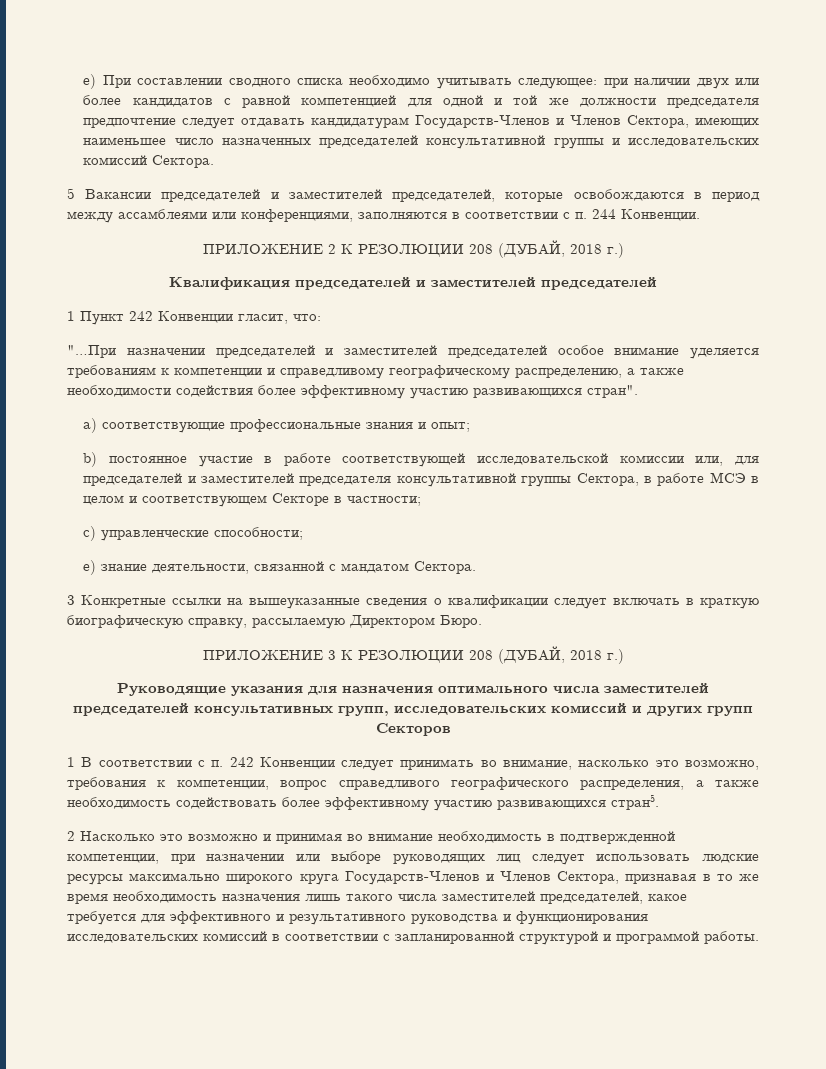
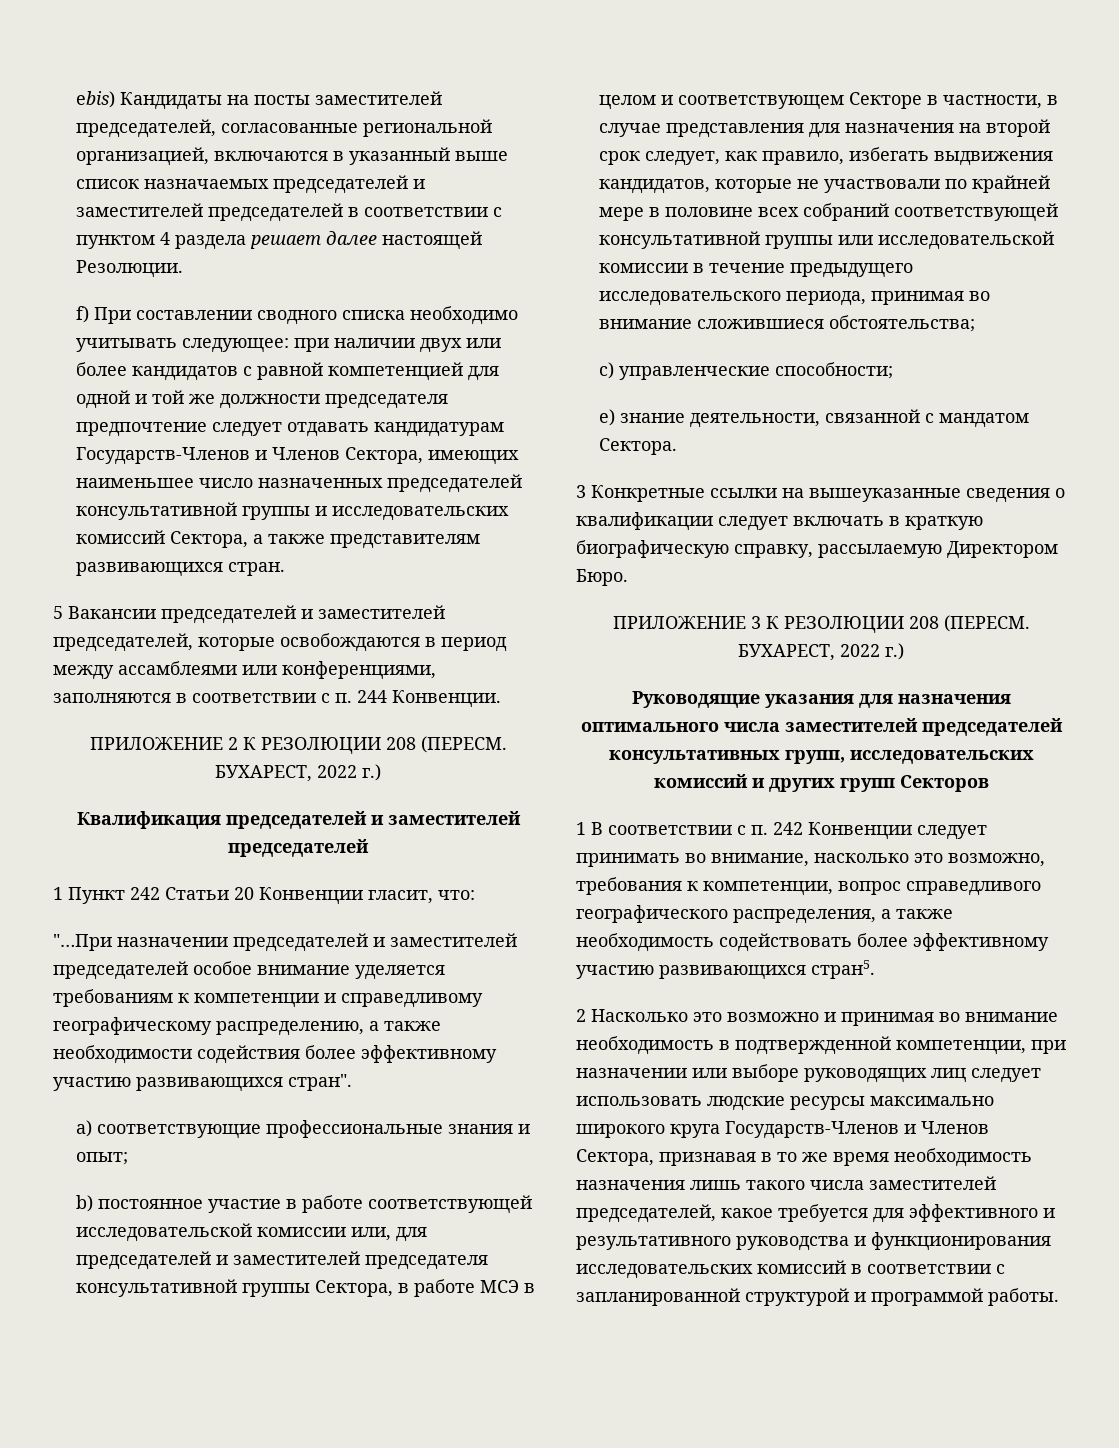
- e) При составлении сводного списка необходимо учитывать следующее: при наличии двух или более кандидатов с равной компетенцией для одной и той же должности председателя предпочтение следует отдавать кандидатурам Государств-Членов и Членов Сектора, имеющих наименьшее число назначенных председателей консультативной группы и исследовательских комиссий Сектора.
+ ebis) Кандидаты на посты заместителей председателей, согласованные региональной организацией, включаются в указанный выше список назначаемых председателей и заместителей председателей в соответствии с пунктом 4 раздела решает далее настоящей Резолюции.
+ f) При составлении сводного списка необходимо учитывать следующее: при наличии двух или более кандидатов с равной компетенцией для одной и той же должности председателя предпочтение следует отдавать кандидатурам Государств-Членов и Членов Сектора, имеющих наименьшее число назначенных председателей консультативной группы и исследовательских комиссий Сектора, а также представителям развивающихся стран.
- ПРИЛОЖЕНИЕ 2 К РЕЗОЛЮЦИИ 208 (ДУБАЙ, 2018 г.)
+ ПРИЛОЖЕНИЕ 2 К РЕЗОЛЮЦИИ 208 (ПЕРЕСМ. БУХАРЕСТ, 2022 г.)
- 1 Пункт 242 Конвенции гласит, что:
+ 1 Пункт 242 Статьи 20 Конвенции гласит, что:
- b) постоянное участие в работе соответствующей исследовательской комиссии или, для председателей и заместителей председателя консультативной группы Сектора, в работе МСЭ в целом и соответствующем Секторе в частности;
+ b) постоянное участие в работе соответствующей исследовательской комиссии или, для председателей и заместителей председателя консультативной группы Сектора, в работе МСЭ в целом и соответствующем Секторе в частности, в случае представления для назначения на второй срок следует, как правило, избегать выдвижения кандидатов, которые не участвовали по крайней мере в половине всех собраний соответствующей консультативной группы или исследовательской комиссии в течение предыдущего исследовательского периода, принимая во внимание сложившиеся обстоятельства;
- ПРИЛОЖЕНИЕ 3 К РЕЗОЛЮЦИИ 208 (ДУБАЙ, 2018 г.)
+ ПРИЛОЖЕНИЕ 3 К РЕЗОЛЮЦИИ 208 (ПЕРЕСМ. БУХАРЕСТ, 2022 г.)

